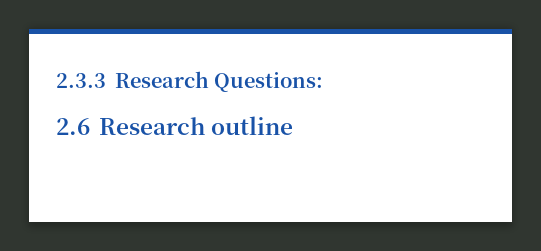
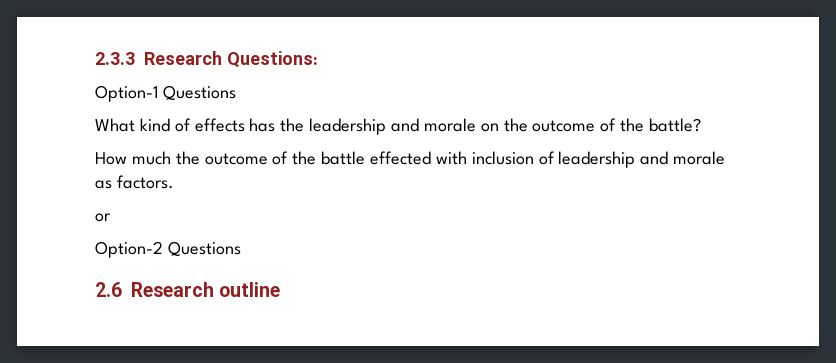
+ Option-1 Questions
+ What kind of effects has the leadership and morale on the outcome of the battle?
+ How much the outcome of the battle effected with inclusion of leadership and morale as factors.
+ or
+ Option-2 Questions

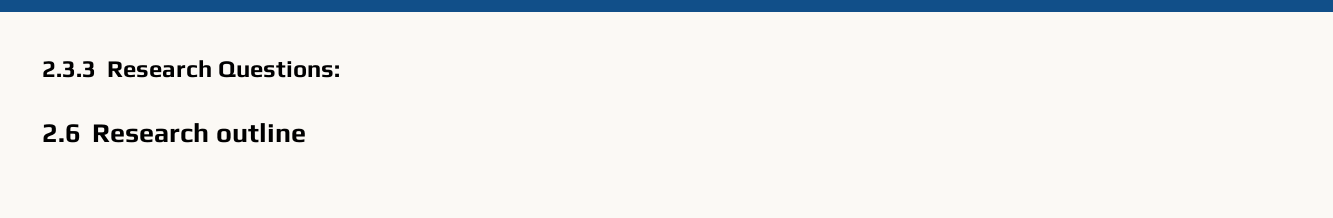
- Option-1 Questions
- What kind of effects has the leadership and morale on the outcome of the battle?
- How much the outcome of the battle effected with inclusion of leadership and morale as factors.
- or
- Option-2 Questions

